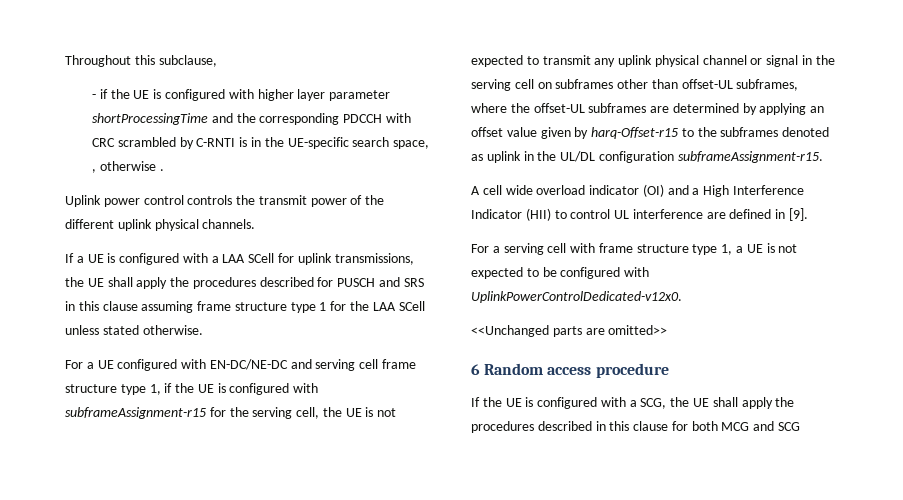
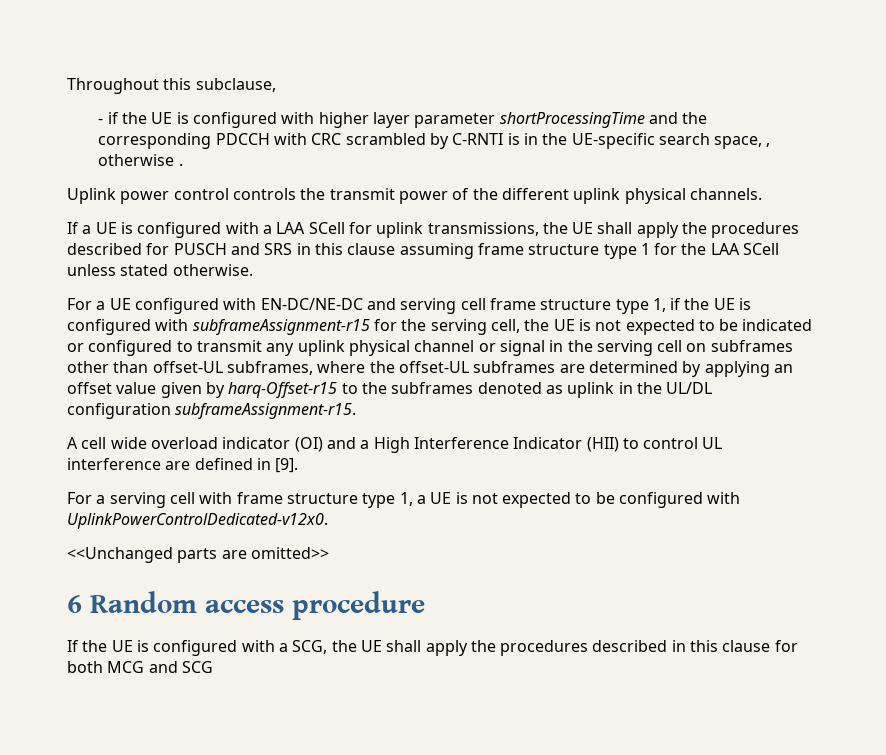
- For a UE configured with EN-DC/NE-DC and serving cell frame structure type 1, if the UE is configured with subframeAssignment-r15 for the serving cell, the UE is not expected to transmit any uplink physical channel or signal in the serving cell on subframes other than offset-UL subframes, where the offset-UL subframes are determined by applying an offset value given by harq-Offset-r15 to the subframes denoted as uplink in the UL/DL configuration subframeAssignment-r15.
+ For a UE configured with EN-DC/NE-DC and serving cell frame structure type 1, if the UE is configured with subframeAssignment-r15 for the serving cell, the UE is not expected to be indicated or configured to transmit any uplink physical channel or signal in the serving cell on subframes other than offset-UL subframes, where the offset-UL subframes are determined by applying an offset value given by harq-Offset-r15 to the subframes denoted as uplink in the UL/DL configuration subframeAssignment-r15.

